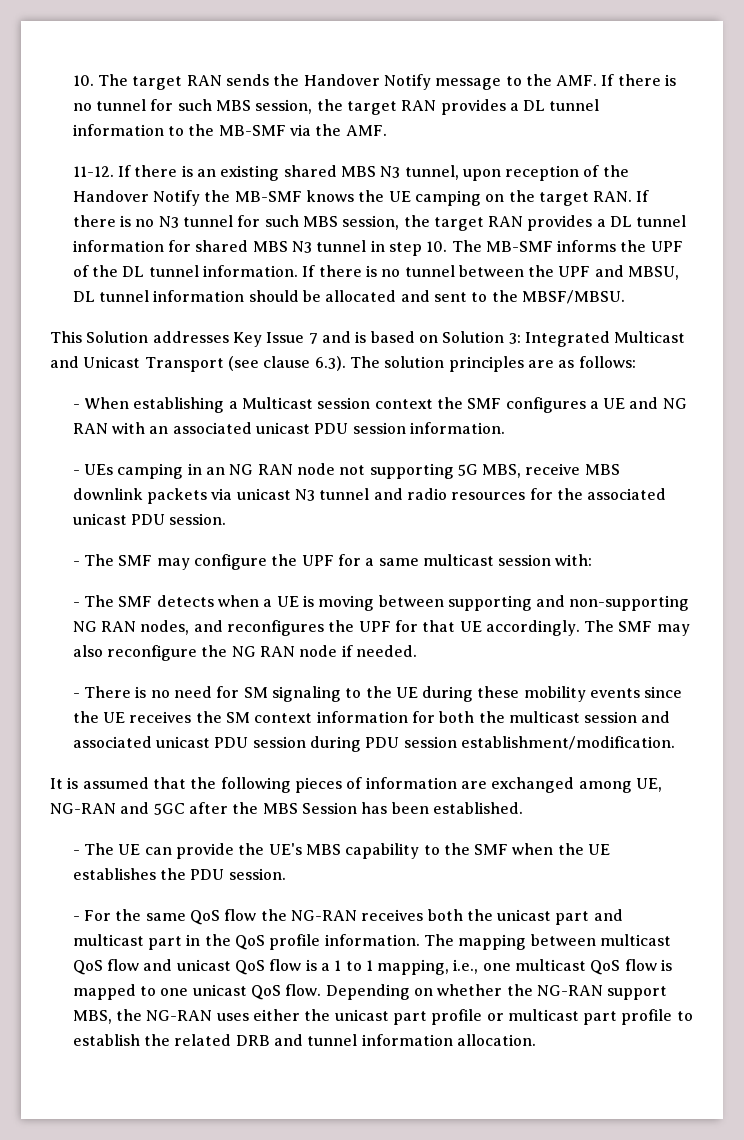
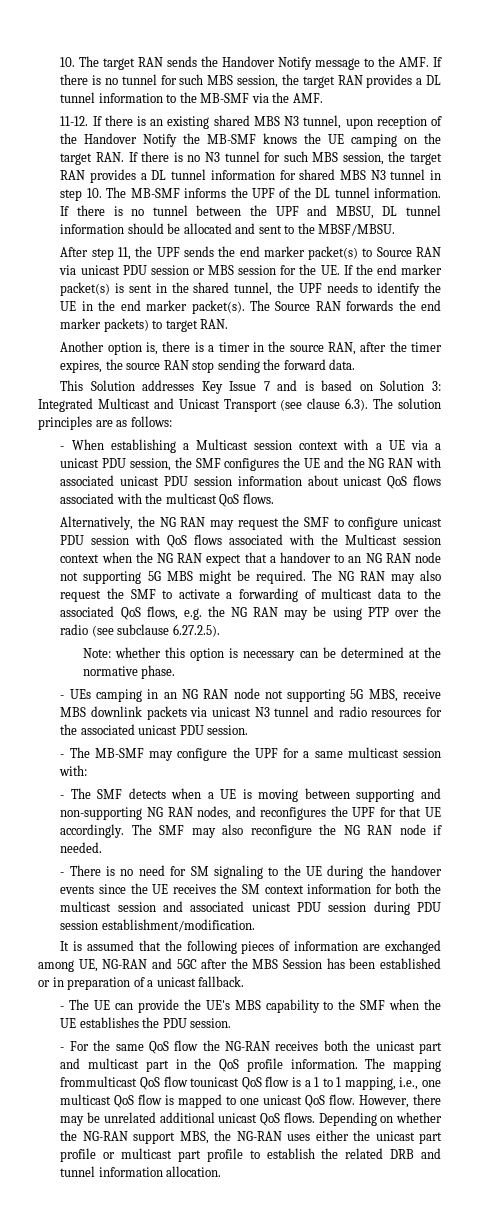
+ After step 11, the UPF sends the end marker packet(s) to Source RAN via unicast PDU session or MBS session for the UE. If the end marker packet(s) is sent in the shared tunnel, the UPF needs to identify the UE in the end marker packet(s). The Source RAN forwards the end marker packets) to target RAN.
+ Another option is, there is a timer in the source RAN, after the timer expires, the source RAN stop sending the forward data.
- - When establishing a Multicast session context the SMF configures a UE and NG RAN with an associated unicast PDU session information.
+ - When establishing a Multicast session context with a UE via a unicast PDU session, the SMF configures the UE and the NG RAN with associated unicast PDU session information about unicast QoS flows associated with the multicast QoS flows.
+ Alternatively, the NG RAN may request the SMF to configure unicast PDU session with QoS flows associated with the Multicast session context when the NG RAN expect that a handover to an NG RAN node not supporting 5G MBS might be required. The NG RAN may also request the SMF to activate a forwarding of multicast data to the associated QoS flows, e.g. the NG RAN may be using PTP over the radio (see subclause 6.27.2.5).
+ Note: whether this option is necessary can be determined at the normative phase.
- - The SMF may configure the UPF for a same multicast session with:
+ - The MB-SMF may configure the UPF for a same multicast session with:
- - There is no need for SM signaling to the UE during these mobility events since the UE receives the SM context information for both the multicast session and associated unicast PDU session during PDU session establishment/modification.
+ - There is no need for SM signaling to the UE during the handover events since the UE receives the SM context information for both the multicast session and associated unicast PDU session during PDU session establishment/modification.
- It is assumed that the following pieces of information are exchanged among UE, NG-RAN and 5GC after the MBS Session has been established.
+ It is assumed that the following pieces of information are exchanged among UE, NG-RAN and 5GC after the MBS Session has been established or in preparation of a unicast fallback.
- The mapping between multicast QoS flow and unicast QoS flow is a 1 to 1 mapping, i.e., one multicast QoS flow is mapped to one unicast QoS flow.
+ The mapping frommulticast QoS flow tounicast QoS flow is a 1 to 1 mapping, i.e., one multicast QoS flow is mapped to one unicast QoS flow.
+ However, there may be unrelated additional unicast QoS flows.

